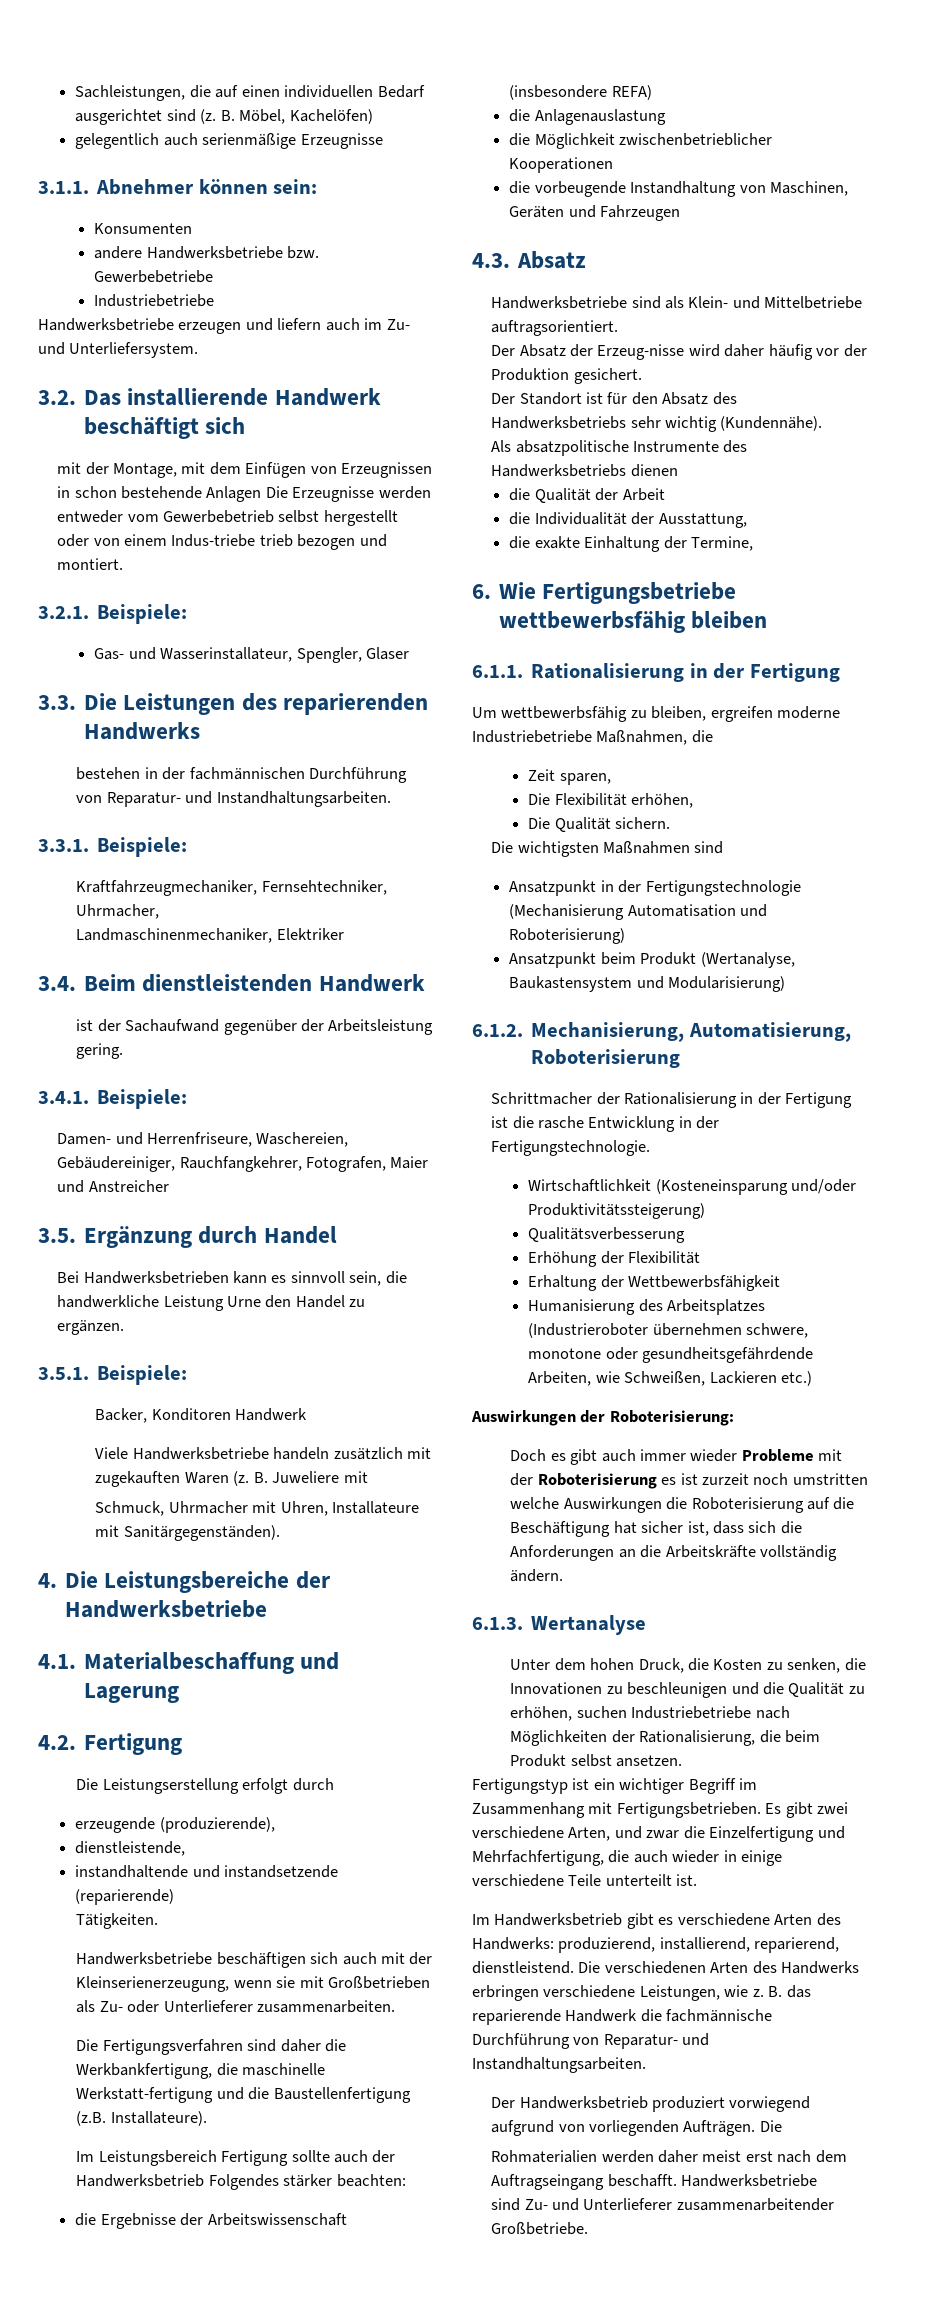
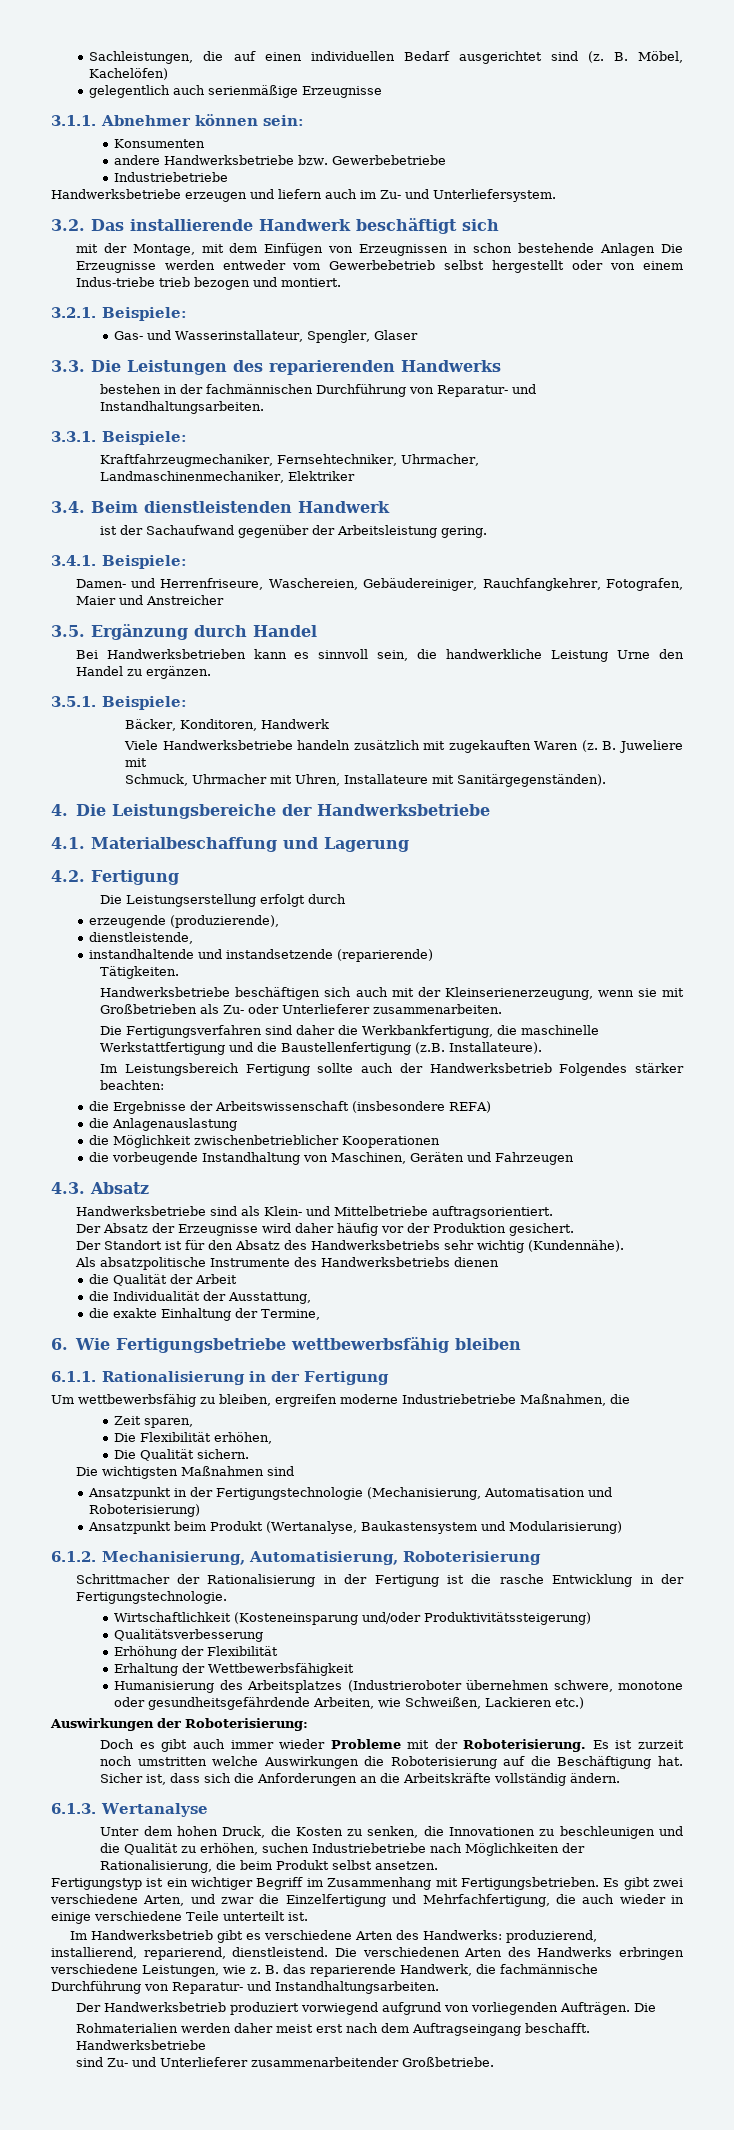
- Backer, Konditoren Handwerk
+ Bäcker, Konditoren, Handwerk
- Die Fertigungsverfahren sind daher die Werkbankfertigung, die maschinelle Werkstatt-fertigung und die Baustellenfertigung (z.B. Installateure).
+ Die Fertigungsverfahren sind daher die Werkbankfertigung, die maschinelle Werkstattfertigung und die Baustellenfertigung (z.B. Installateure).
- Der Absatz der Erzeug-nisse wird daher häufig vor der Produktion gesichert.
+ Der Absatz der Erzeugnisse wird daher häufig vor der Produktion gesichert.
- Ansatzpunkt in der Fertigungstechnologie (Mechanisierung Automatisation und Roboterisierung)
+ Ansatzpunkt in der Fertigungstechnologie (Mechanisierung, Automatisation und Roboterisierung)
- Doch es gibt auch immer wieder Probleme mit der Roboterisierung es ist zurzeit noch umstritten welche Auswirkungen die Roboterisierung auf die Beschäftigung hat sicher ist, dass sich die Anforderungen an die Arbeitskräfte vollständig ändern.
+ Doch es gibt auch immer wieder Probleme mit der Roboterisierung. Es ist zurzeit noch umstritten welche Auswirkungen die Roboterisierung auf die Beschäftigung hat. Sicher ist, dass sich die Anforderungen an die Arbeitskräfte vollständig ändern.
- B. das reparierende Handwerk die fachmännische Durchführung von Reparatur- und Instandhaltungsarbeiten.
+ B. das reparierende Handwerk, die fachmännische Durchführung von Reparatur- und Instandhaltungsarbeiten.

